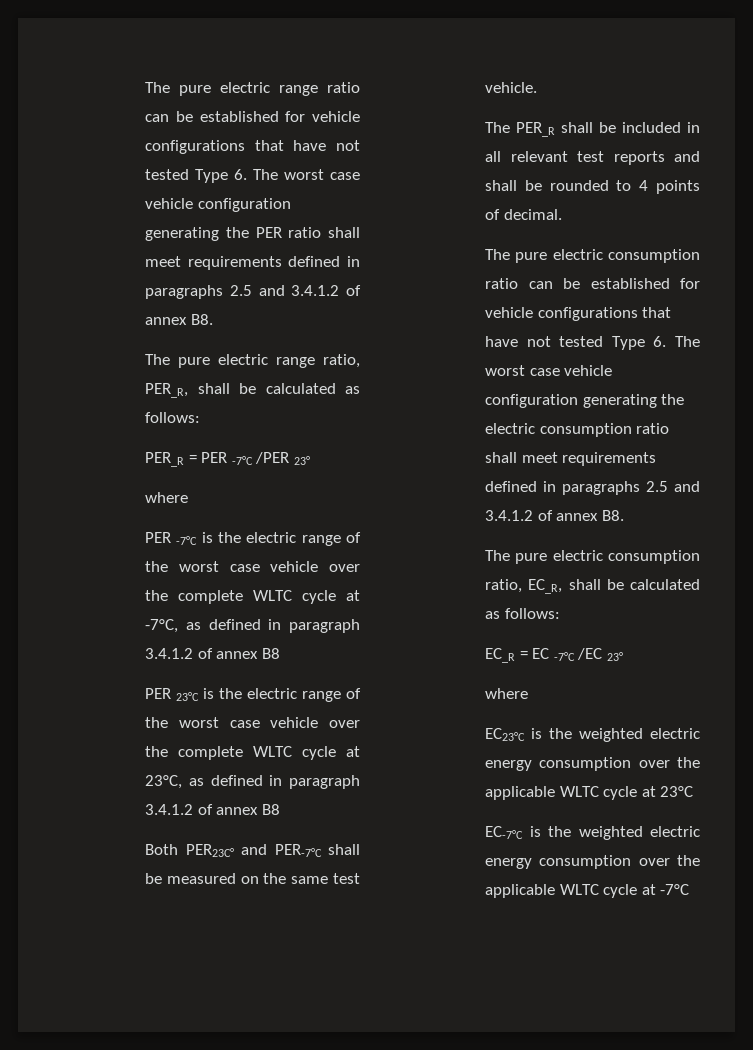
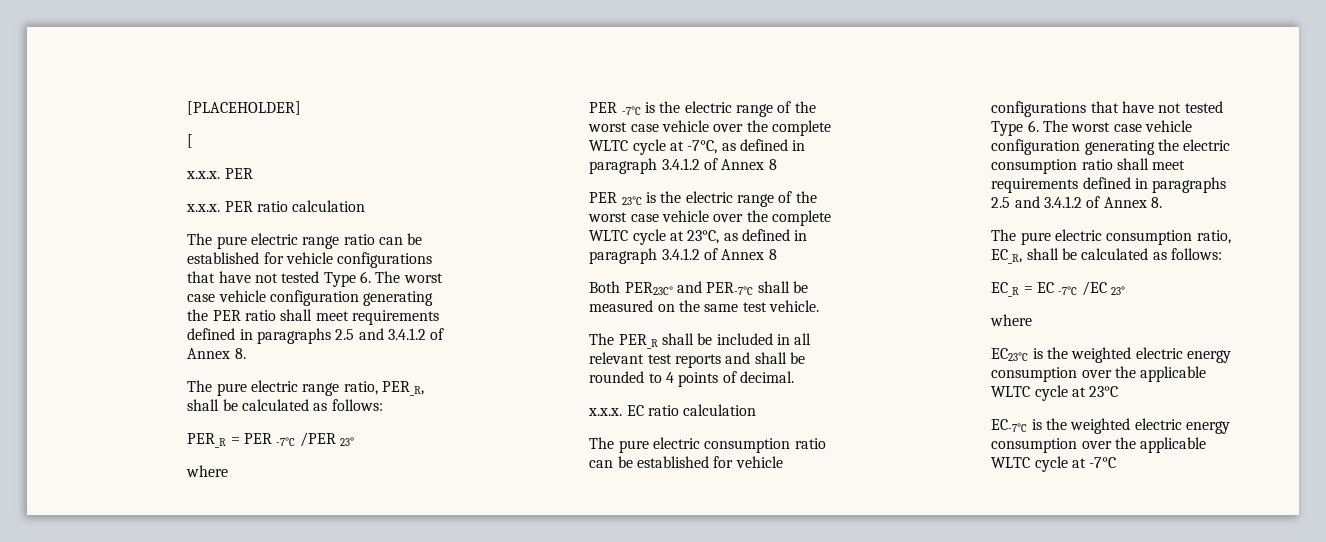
+ [PLACEHOLDER]
+ [
+ x.x.x. PER
+ x.x.x. PER ratio calculation
- The pure electric range ratio can be established for vehicle configurations that have not tested Type 6. The worst case vehicle configuration generating the PER ratio shall meet requirements defined in paragraphs 2.5 and 3.4.1.2 of annex B8.
+ The pure electric range ratio can be established for vehicle configurations that have not tested Type 6. The worst case vehicle configuration generating the PER ratio shall meet requirements defined in paragraphs 2.5 and 3.4.1.2 of Annex 8.
- PER -7°C is the electric range of the worst case vehicle over the complete WLTC cycle at -7°C, as defined in paragraph 3.4.1.2 of annex B8
+ PER -7°C is the electric range of the worst case vehicle over the complete WLTC cycle at -7°C, as defined in paragraph 3.4.1.2 of Annex 8
- PER 23°C is the electric range of the worst case vehicle over the complete WLTC cycle at 23°C, as defined in paragraph 3.4.1.2 of annex B8
+ PER 23°C is the electric range of the worst case vehicle over the complete WLTC cycle at 23°C, as defined in paragraph 3.4.1.2 of Annex 8
+ x.x.x. EC ratio calculation
- The pure electric consumption ratio can be established for vehicle configurations that have not tested Type 6. The worst case vehicle configuration generating the electric consumption ratio shall meet requirements defined in paragraphs 2.5 and 3.4.1.2 of annex B8.
+ The pure electric consumption ratio can be established for vehicle configurations that have not tested Type 6. The worst case vehicle configuration generating the electric consumption ratio shall meet requirements defined in paragraphs 2.5 and 3.4.1.2 of Annex 8.

